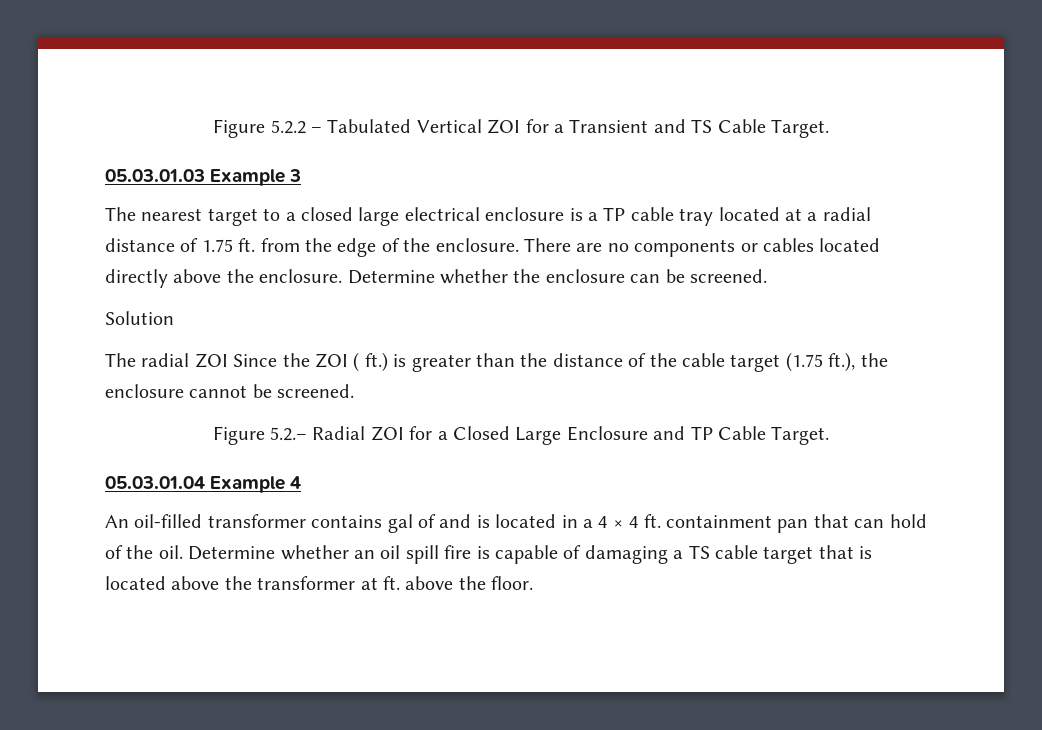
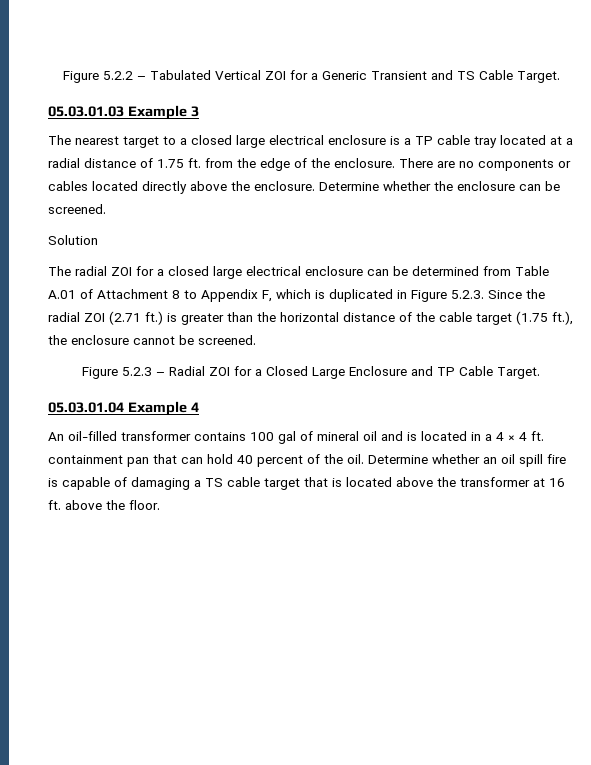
- Figure 5.2.2 – Tabulated Vertical ZOI for a Transient and TS Cable Target.
+ Figure 5.2.2 – Tabulated Vertical ZOI for a Generic Transient and TS Cable Target.
- The radial ZOI Since the ZOI ( ft.) is greater than the distance of the cable target (1.75 ft.), the enclosure cannot be screened.
+ The radial ZOI for a closed large electrical enclosure can be determined from Table A.01 of Attachment 8 to Appendix F, which is duplicated in Figure 5.2.3. Since the radial ZOI (2.71 ft.) is greater than the horizontal distance of the cable target (1.75 ft.), the enclosure cannot be screened.
- Figure 5.2.– Radial ZOI for a Closed Large Enclosure and TP Cable Target.
+ Figure 5.2.3 – Radial ZOI for a Closed Large Enclosure and TP Cable Target.
- An oil-filled transformer contains gal of and is located in a 4 × 4 ft. containment pan that can hold of the oil.
+ An oil-filled transformer contains 100 gal of mineral oil and is located in a 4 × 4 ft. containment pan that can hold 40 percent of the oil.
- Determine whether an oil spill fire is capable of damaging a TS cable target that is located above the transformer at ft. above the floor.
+ Determine whether an oil spill fire is capable of damaging a TS cable target that is located above the transformer at 16 ft. above the floor.

